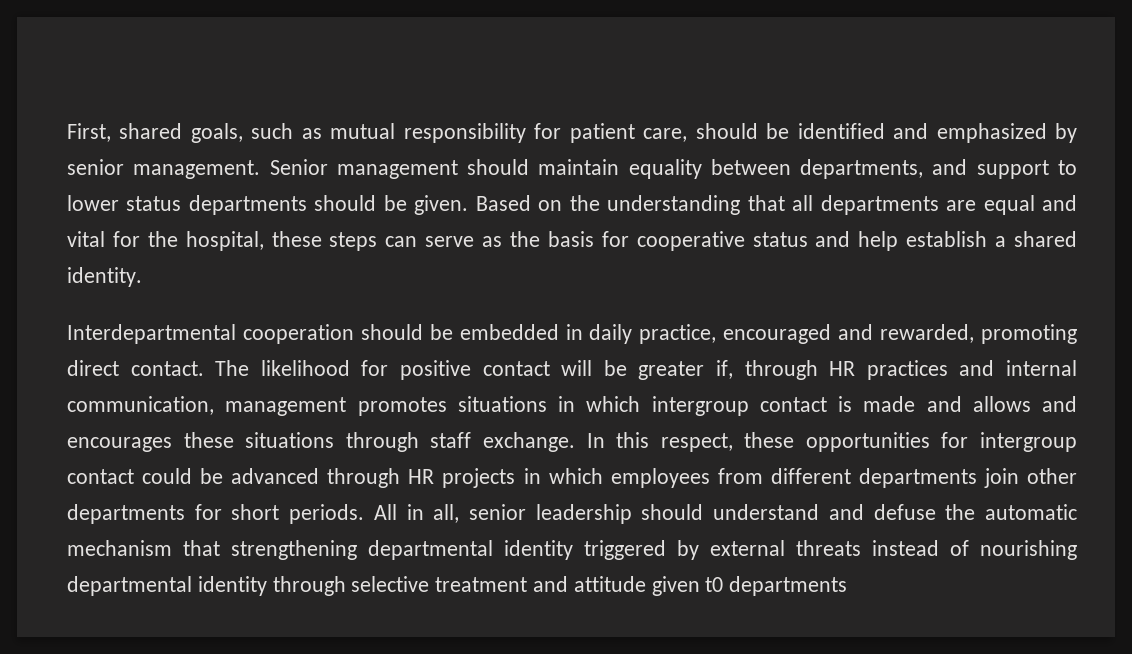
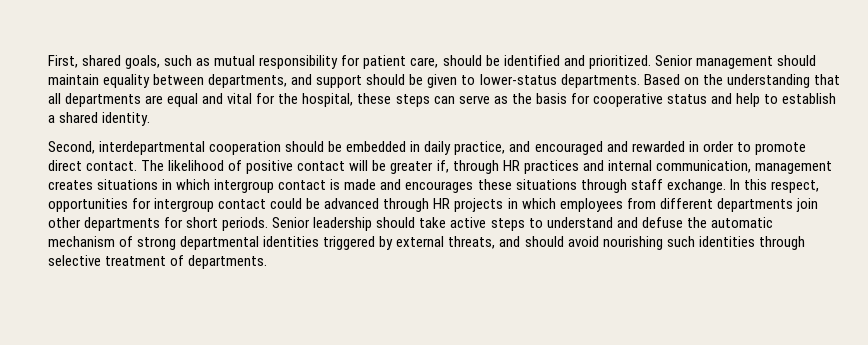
- First, shared goals, such as mutual responsibility for patient care, should be identified and emphasized by senior management.
+ First, shared goals, such as mutual responsibility for patient care, should be identified and prioritized.
- Senior management should maintain equality between departments, and support to lower status departments should be given.
+ Senior management should maintain equality between departments, and support should be given to lower-status departments.
- Based on the understanding that all departments are equal and vital for the hospital, these steps can serve as the basis for cooperative status and help establish a shared identity.
+ Based on the understanding that all departments are equal and vital for the hospital, these steps can serve as the basis for cooperative status and help to establish a shared identity.
- Interdepartmental cooperation should be embedded in daily practice, encouraged and rewarded, promoting direct contact.
+ Second, interdepartmental cooperation should be embedded in daily practice, and encouraged and rewarded in order to promote direct contact.
- The likelihood for positive contact will be greater if, through HR practices and internal communication, management promotes situations in which intergroup contact is made and allows and encourages these situations through staff exchange.
+ The likelihood of positive contact will be greater if, through HR practices and internal communication, management creates situations in which intergroup contact is made and encourages these situations through staff exchange.
- In this respect, these opportunities for intergroup contact could be advanced through HR projects in which employees from different departments join other departments for short periods.
+ In this respect, opportunities for intergroup contact could be advanced through HR projects in which employees from different departments join other departments for short periods.
- All in all, senior leadership should understand and defuse the automatic mechanism that strengthening departmental identity triggered by external threats instead of nourishing departmental identity through selective treatment and attitude given t0 departments
+ Senior leadership should take active steps to understand and defuse the automatic mechanism of strong departmental identities triggered by external threats, and should avoid nourishing such identities through selective treatment of departments.

